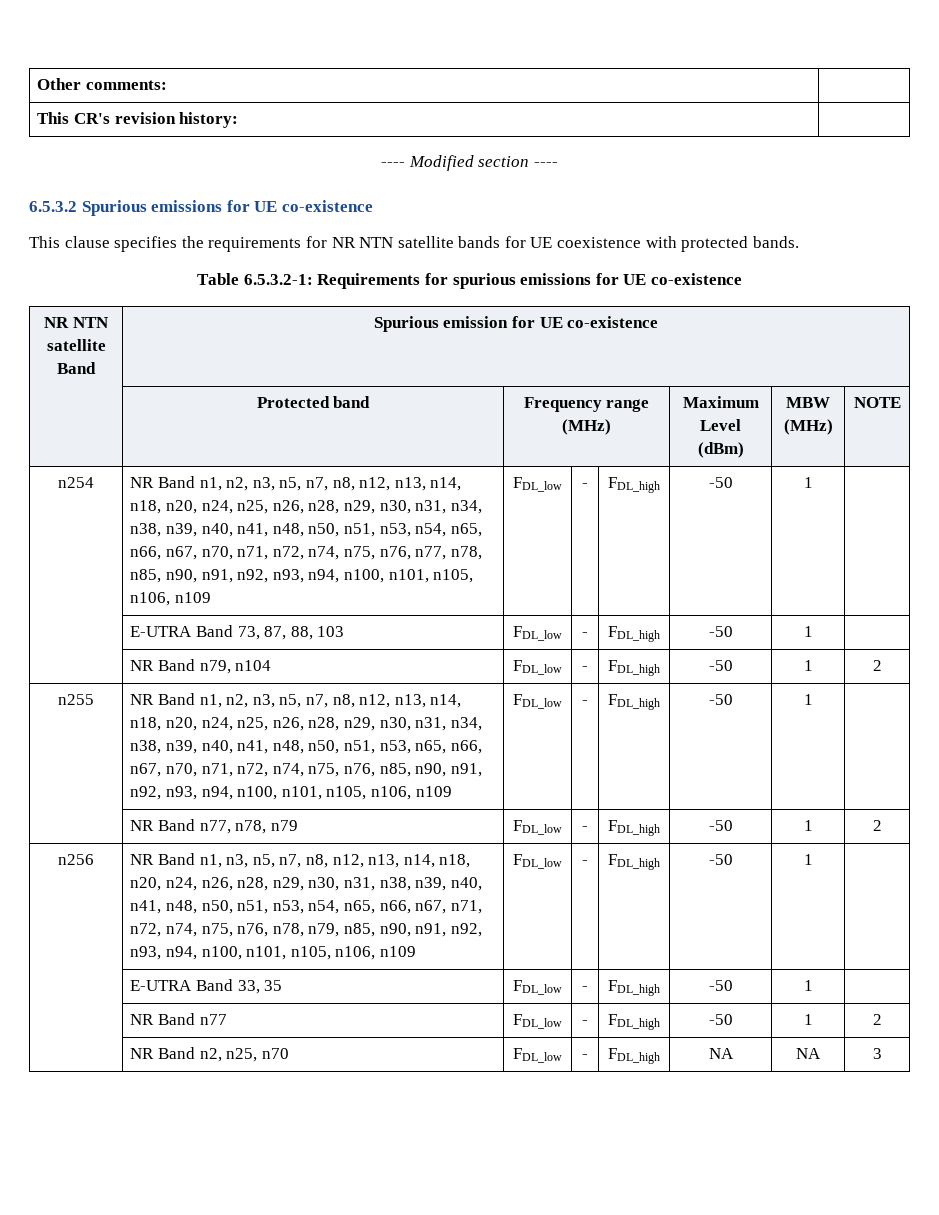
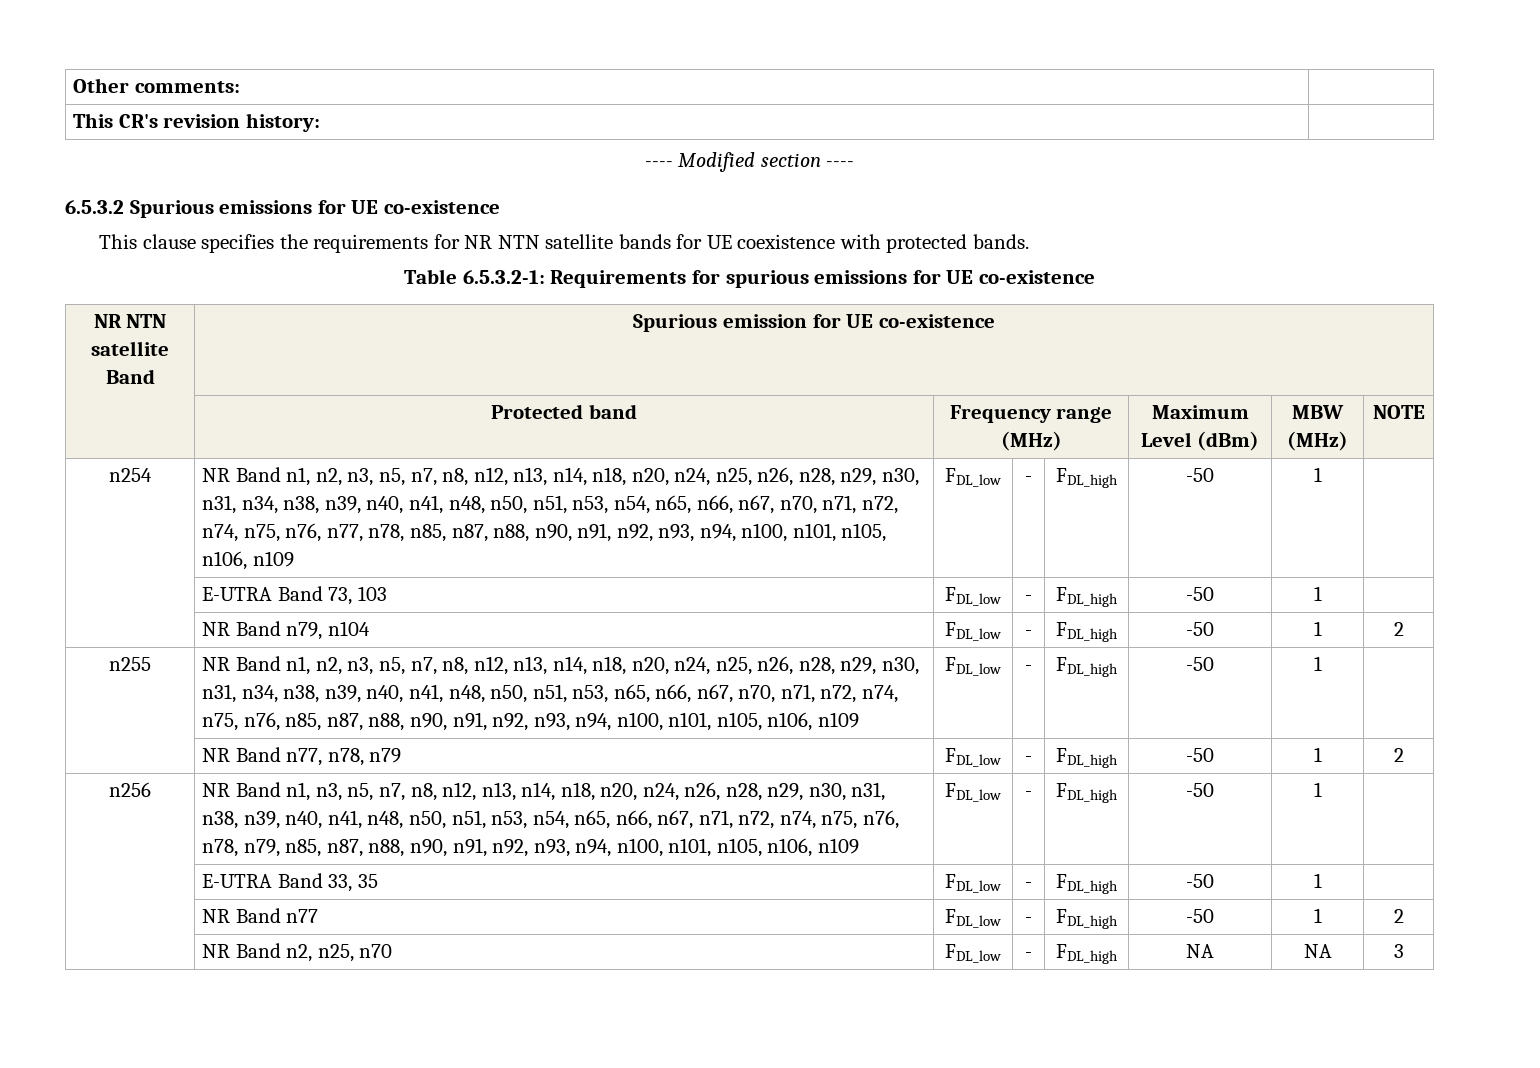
- NR Band n1, n2, n3, n5, n7, n8, n12, n13, n14, n18, n20, n24, n25, n26, n28, n29, n30, n31, n34, n38, n39, n40, n41, n48, n50, n51, n53, n54, n65, n66, n67, n70, n71, n72, n74, n75, n76, n77, n78, n85, n90, n91, n92, n93, n94, n100, n101, n105, n106, n109
+ NR Band n1, n2, n3, n5, n7, n8, n12, n13, n14, n18, n20, n24, n25, n26, n28, n29, n30, n31, n34, n38, n39, n40, n41, n48, n50, n51, n53, n54, n65, n66, n67, n70, n71, n72, n74, n75, n76, n77, n78, n85, n87, n88, n90, n91, n92, n93, n94, n100, n101, n105, n106, n109
- | E-UTRA Band 73, 87, 88, 103 | FDL_low | - | FDL_high | -50 | 1 |
+ | E-UTRA Band 73, 103 | FDL_low | - | FDL_high | -50 | 1 |
- NR Band n1, n2, n3, n5, n7, n8, n12, n13, n14, n18, n20, n24, n25, n26, n28, n29, n30, n31, n34, n38, n39, n40, n41, n48, n50, n51, n53, n65, n66, n67, n70, n71, n72, n74, n75, n76, n85, n90, n91, n92, n93, n94, n100, n101, n105, n106, n109
+ NR Band n1, n2, n3, n5, n7, n8, n12, n13, n14, n18, n20, n24, n25, n26, n28, n29, n30, n31, n34, n38, n39, n40, n41, n48, n50, n51, n53, n65, n66, n67, n70, n71, n72, n74, n75, n76, n85, n87, n88, n90, n91, n92, n93, n94, n100, n101, n105, n106, n109
- NR Band n1, n3, n5, n7, n8, n12, n13, n14, n18, n20, n24, n26, n28, n29, n30, n31, n38, n39, n40, n41, n48, n50, n51, n53, n54, n65, n66, n67, n71, n72, n74, n75, n76, n78, n79, n85, n90, n91, n92, n93, n94, n100, n101, n105, n106, n109
+ NR Band n1, n3, n5, n7, n8, n12, n13, n14, n18, n20, n24, n26, n28, n29, n30, n31, n38, n39, n40, n41, n48, n50, n51, n53, n54, n65, n66, n67, n71, n72, n74, n75, n76, n78, n79, n85, n87, n88, n90, n91, n92, n93, n94, n100, n101, n105, n106, n109

